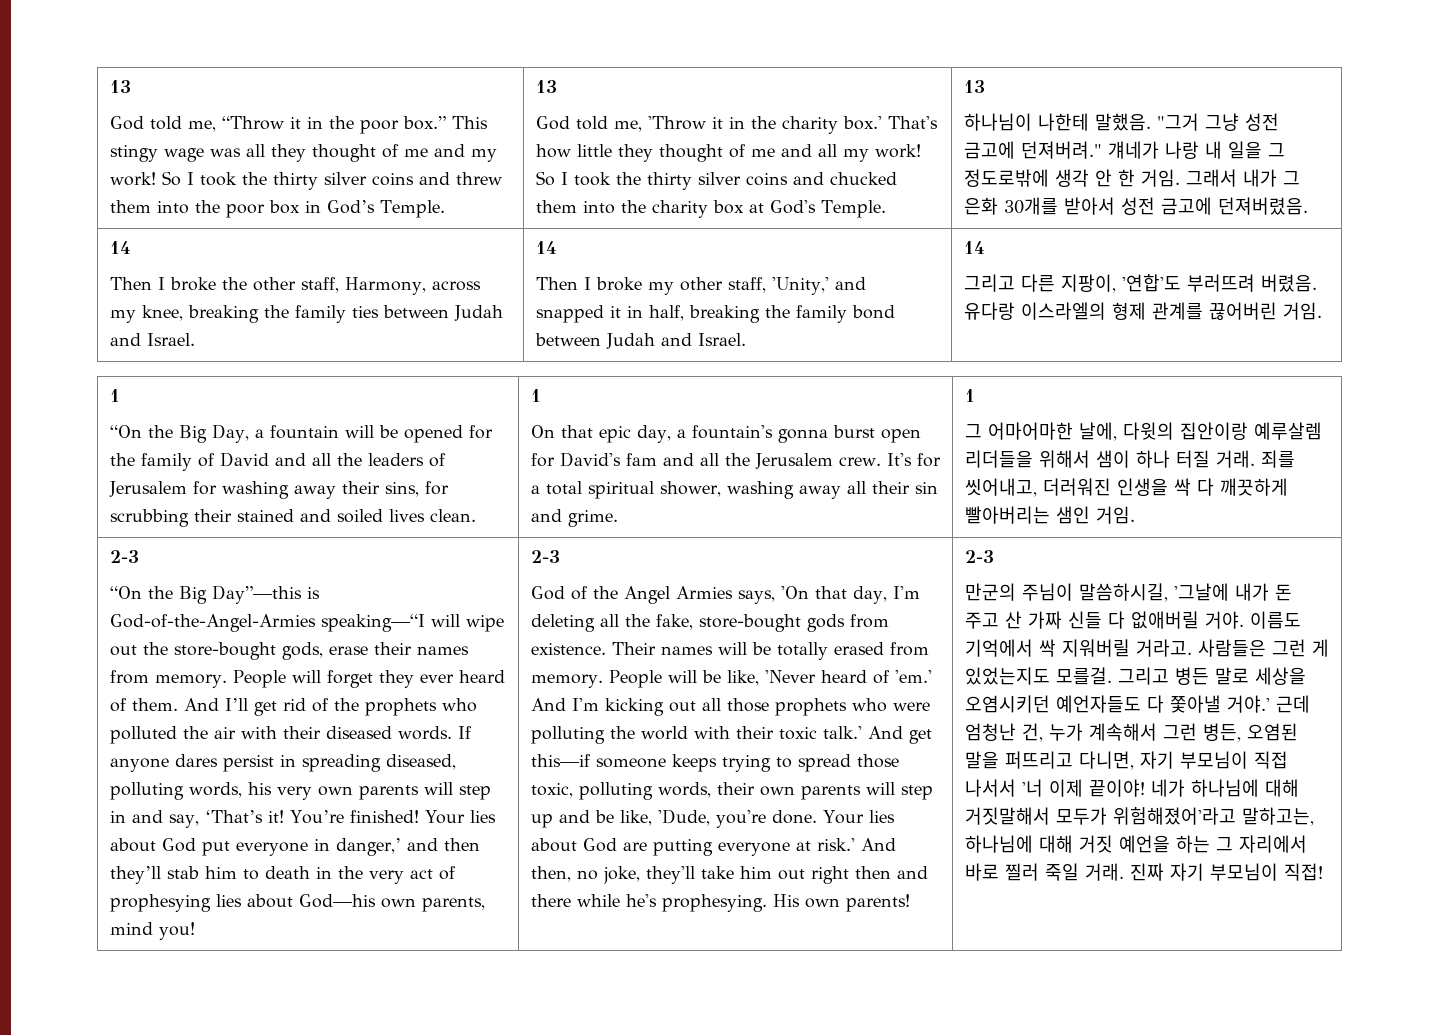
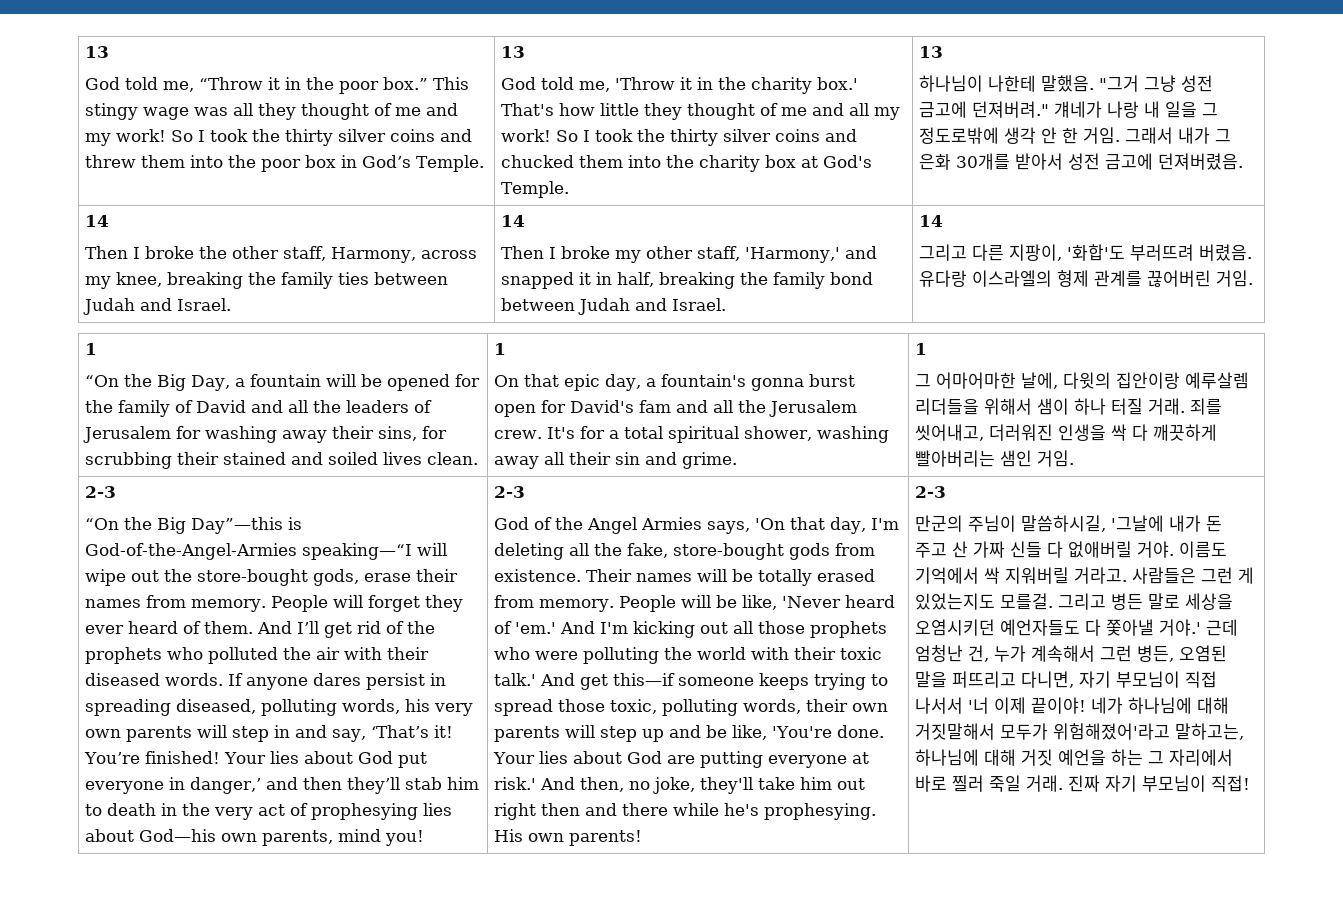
- Then I broke my other staff, 'Unity,' and snapped it in half, breaking the family bond between Judah and Israel.
+ Then I broke my other staff, 'Harmony,' and snapped it in half, breaking the family bond between Judah and Israel.
- 그리고 다른 지팡이, '연합'도 부러뜨려 버렸음.
+ 그리고 다른 지팡이, '화합'도 부러뜨려 버렸음.
- And get this—if someone keeps trying to spread those toxic, polluting words, their own parents will step up and be like, 'Dude, you're done.
+ And get this—if someone keeps trying to spread those toxic, polluting words, their own parents will step up and be like, 'You're done.

